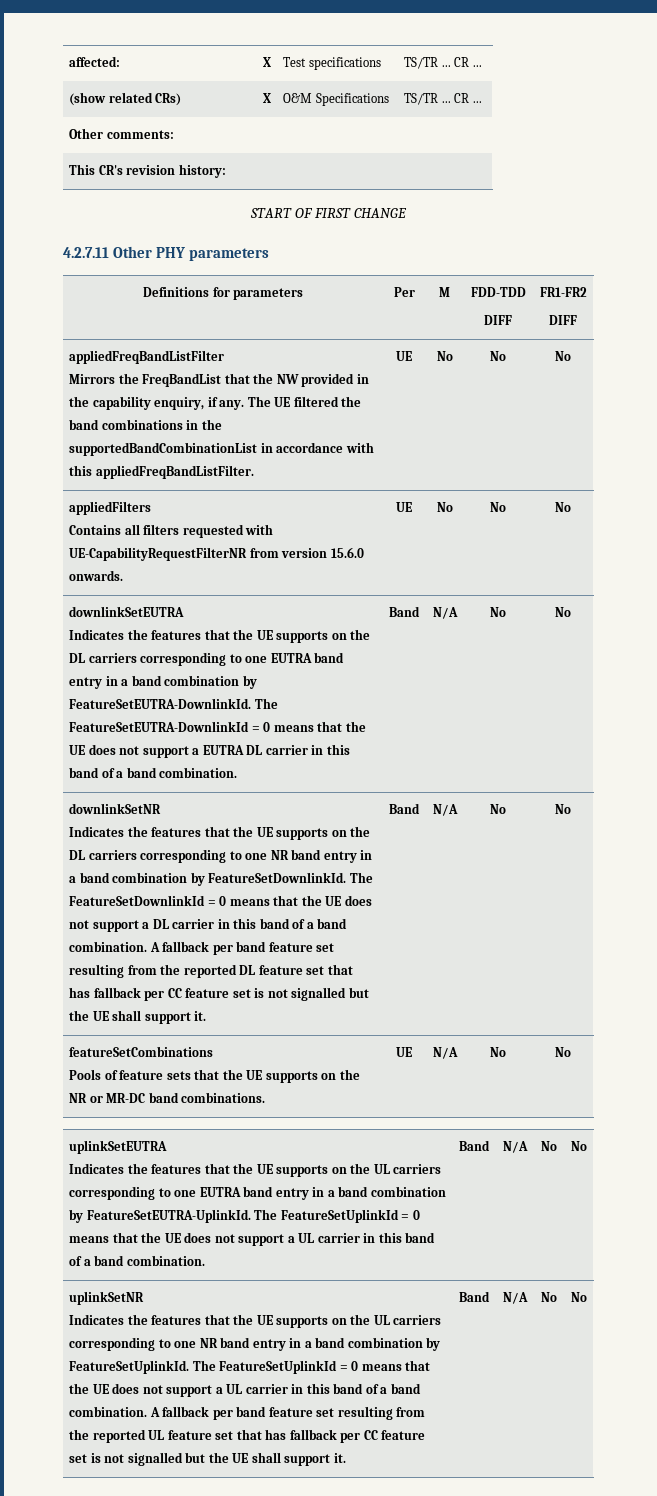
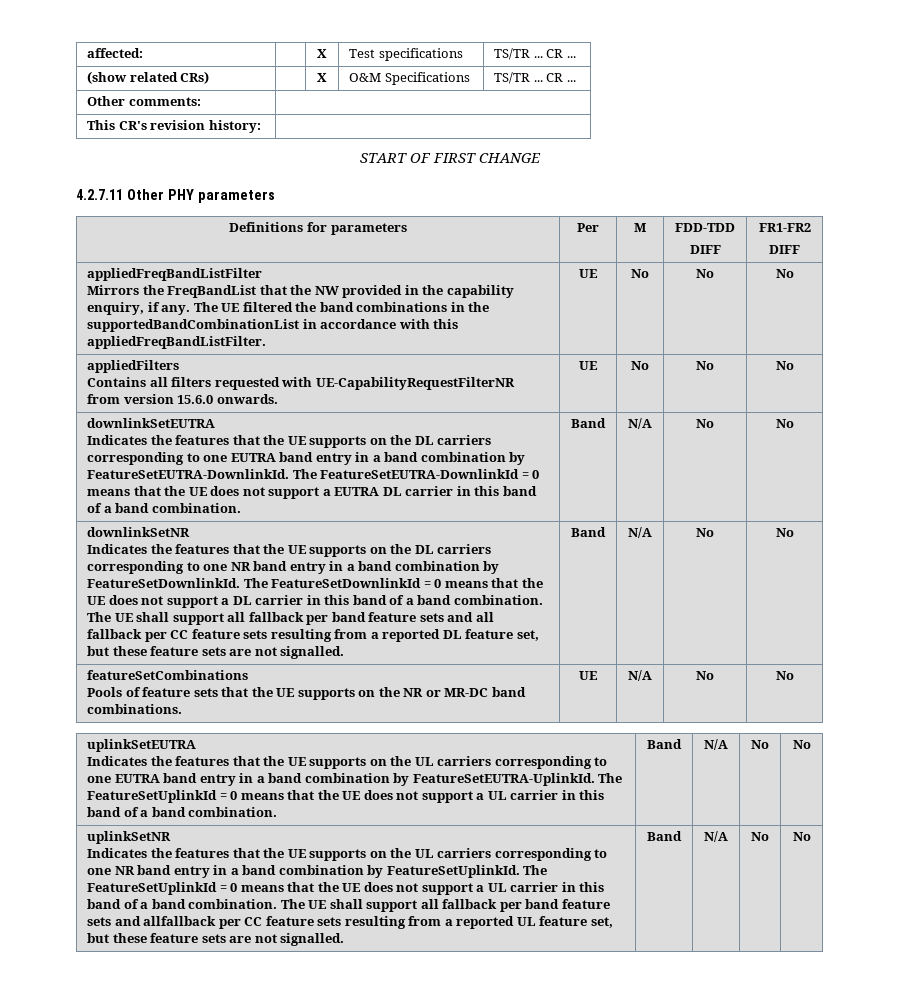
- A fallback per band feature set resulting from the reported DL feature set that has fallback per CC feature set is not signalled but the UE shall support it.
+ The UE shall support all fallback per band feature sets and all fallback per CC feature sets resulting from a reported DL feature set, but these feature sets are not signalled.
- A fallback per band feature set resulting from the reported UL feature set that has fallback per CC feature set is not signalled but the UE shall support it.
+ The UE shall support all fallback per band feature sets and allfallback per CC feature sets resulting from a reported UL feature set, but these feature sets are not signalled.

